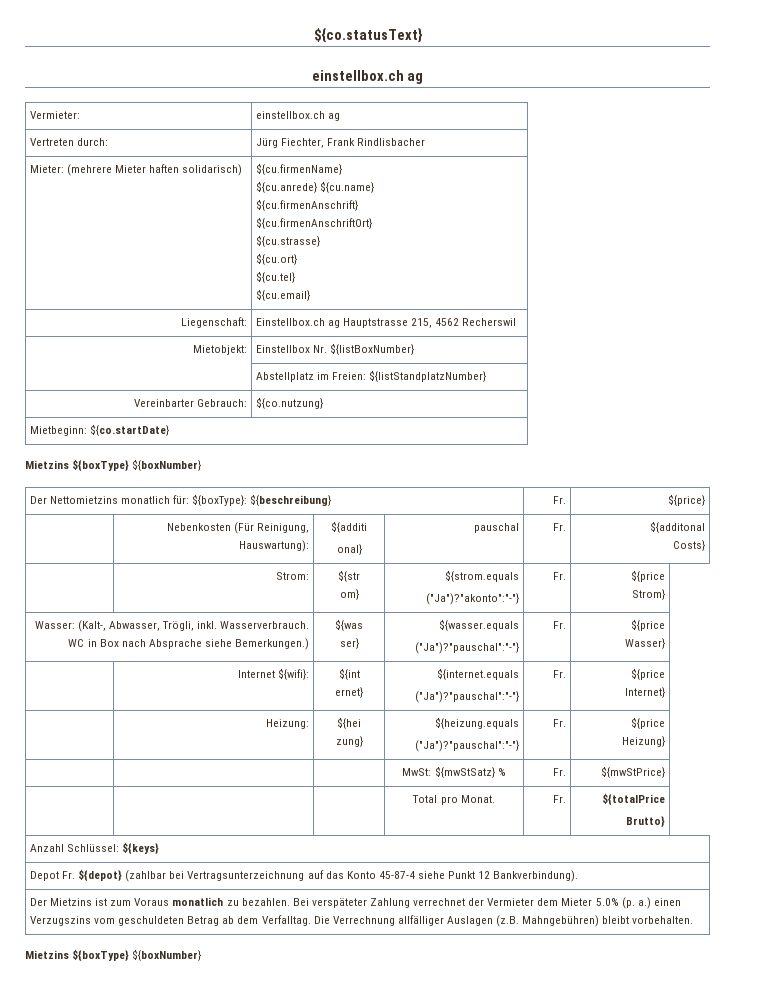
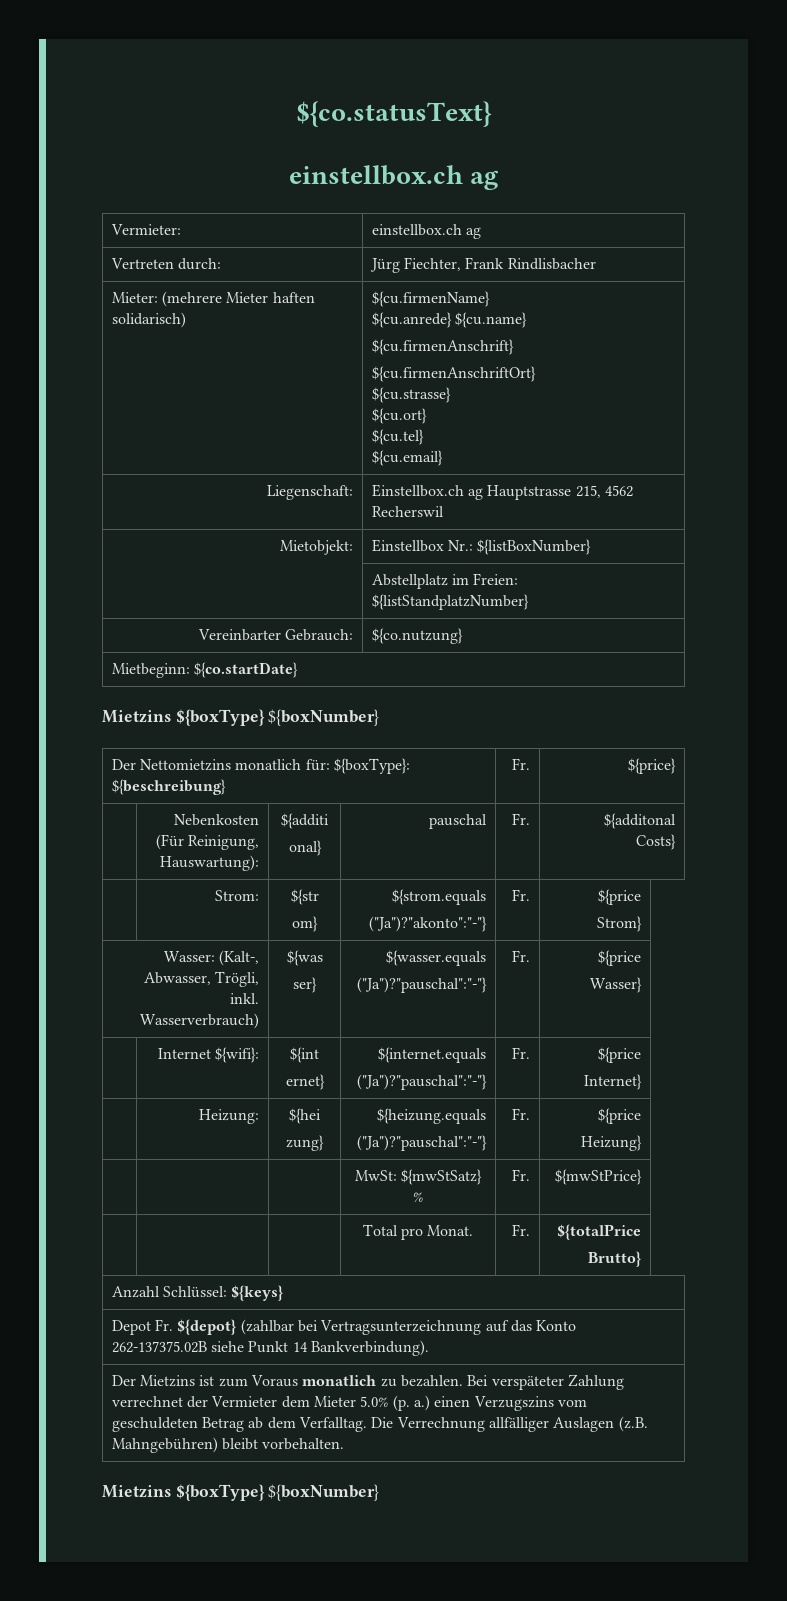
- Mietobjekt: | Einstellbox Nr. ${listBoxNumber}
+ Mietobjekt: | Einstellbox Nr.: ${listBoxNumber}
- Wasser: (Kalt-, Abwasser, Trögli, inkl. Wasserverbrauch. WC in Box nach Absprache siehe Bemerkungen.) | ${was
+ Wasser: (Kalt-, Abwasser, Trögli, inkl. Wasserverbrauch) | ${was
- Depot Fr. ${depot} (zahlbar bei Vertragsunterzeichnung auf das Konto 45-87-4 siehe Punkt 12 Bankverbindung).
+ Depot Fr. ${depot} (zahlbar bei Vertragsunterzeichnung auf das Konto 262-137375.02B siehe Punkt 14 Bankverbindung).

